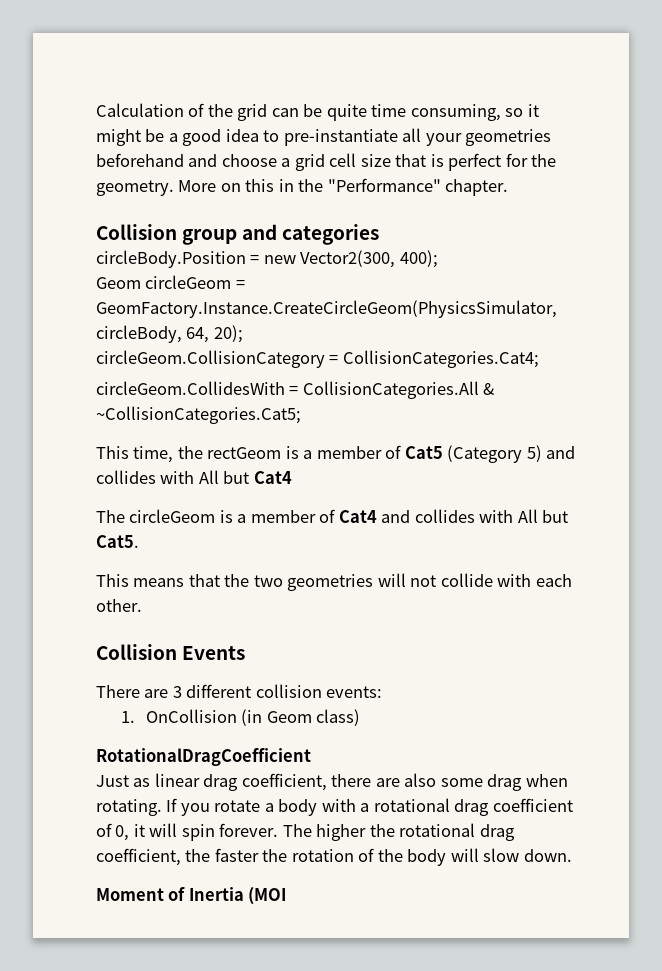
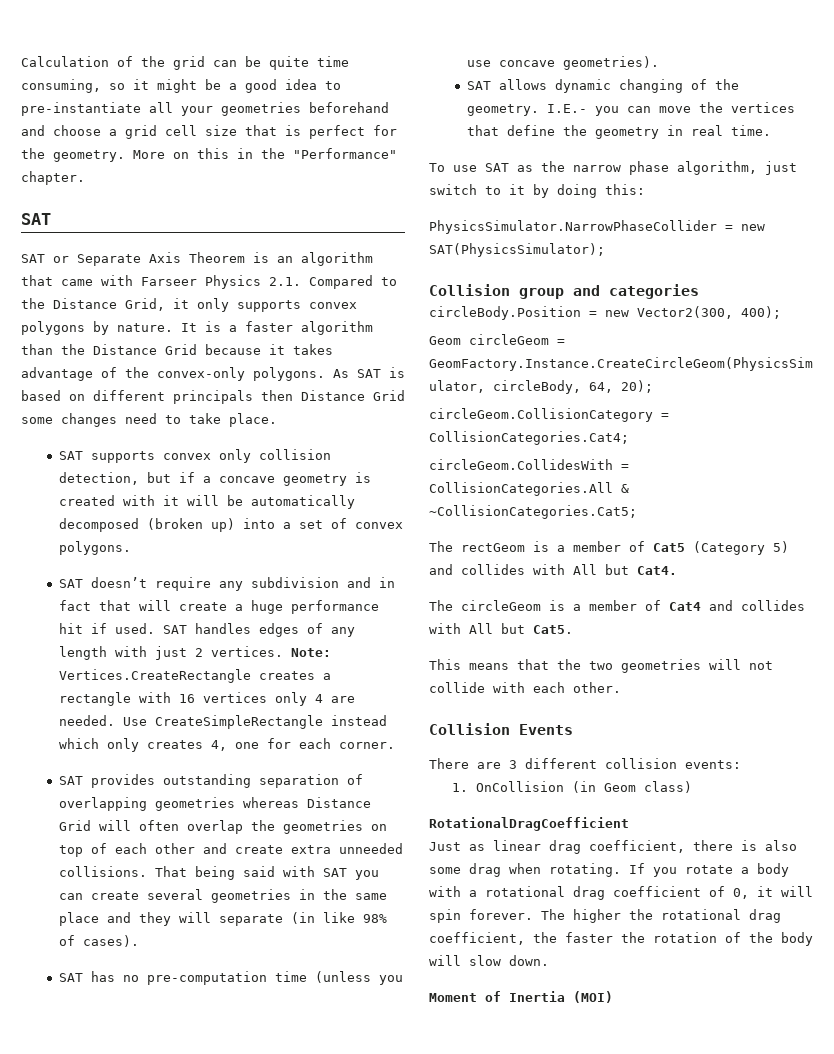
  More on this in the "Performance" chapter.
+ SAT
+ SAT or Separate Axis Theorem is an algorithm that came with Farseer Physics 2.1. Compared to the Distance Grid, it only supports convex polygons by nature. It is a faster algorithm than the Distance Grid because it takes advantage of the convex-only polygons. As SAT is based on different principals then Distance Grid some changes need to take place.
+ SAT supports convex only collision detection, but if a concave geometry is created with it will be automatically decomposed (broken up) into a set of convex polygons.
+ SAT doesn’t require any subdivision and in fact that will create a huge performance hit if used. SAT handles edges of any length with just 2 vertices. Note: Vertices.CreateRectangle creates a rectangle with 16 vertices only 4 are needed. Use CreateSimpleRectangle instead which only creates 4, one for each corner.
+ SAT provides outstanding separation of overlapping geometries whereas Distance Grid will often overlap the geometries on top of each other and create extra unneeded collisions. That being said with SAT you can create several geometries in the same place and they will separate (in like 98% of cases).
+ SAT has no pre-computation time (unless you use concave geometries).
+ SAT allows dynamic changing of the geometry. I.E.- you can move the vertices that define the geometry in real time.
+ To use SAT as the narrow phase algorithm, just switch to it by doing this:
+ PhysicsSimulator.NarrowPhaseCollider = new SAT(PhysicsSimulator);
- This time, the rectGeom is a member of Cat5 (Category 5) and collides with All but Cat4
+ The rectGeom is a member of Cat5 (Category 5) and collides with All but Cat4.
- Just as linear drag coefficient, there are also some drag when rotating.
+ Just as linear drag coefficient, there is also some drag when rotating.
- Moment of Inertia (MOI
+ Moment of Inertia (MOI)

